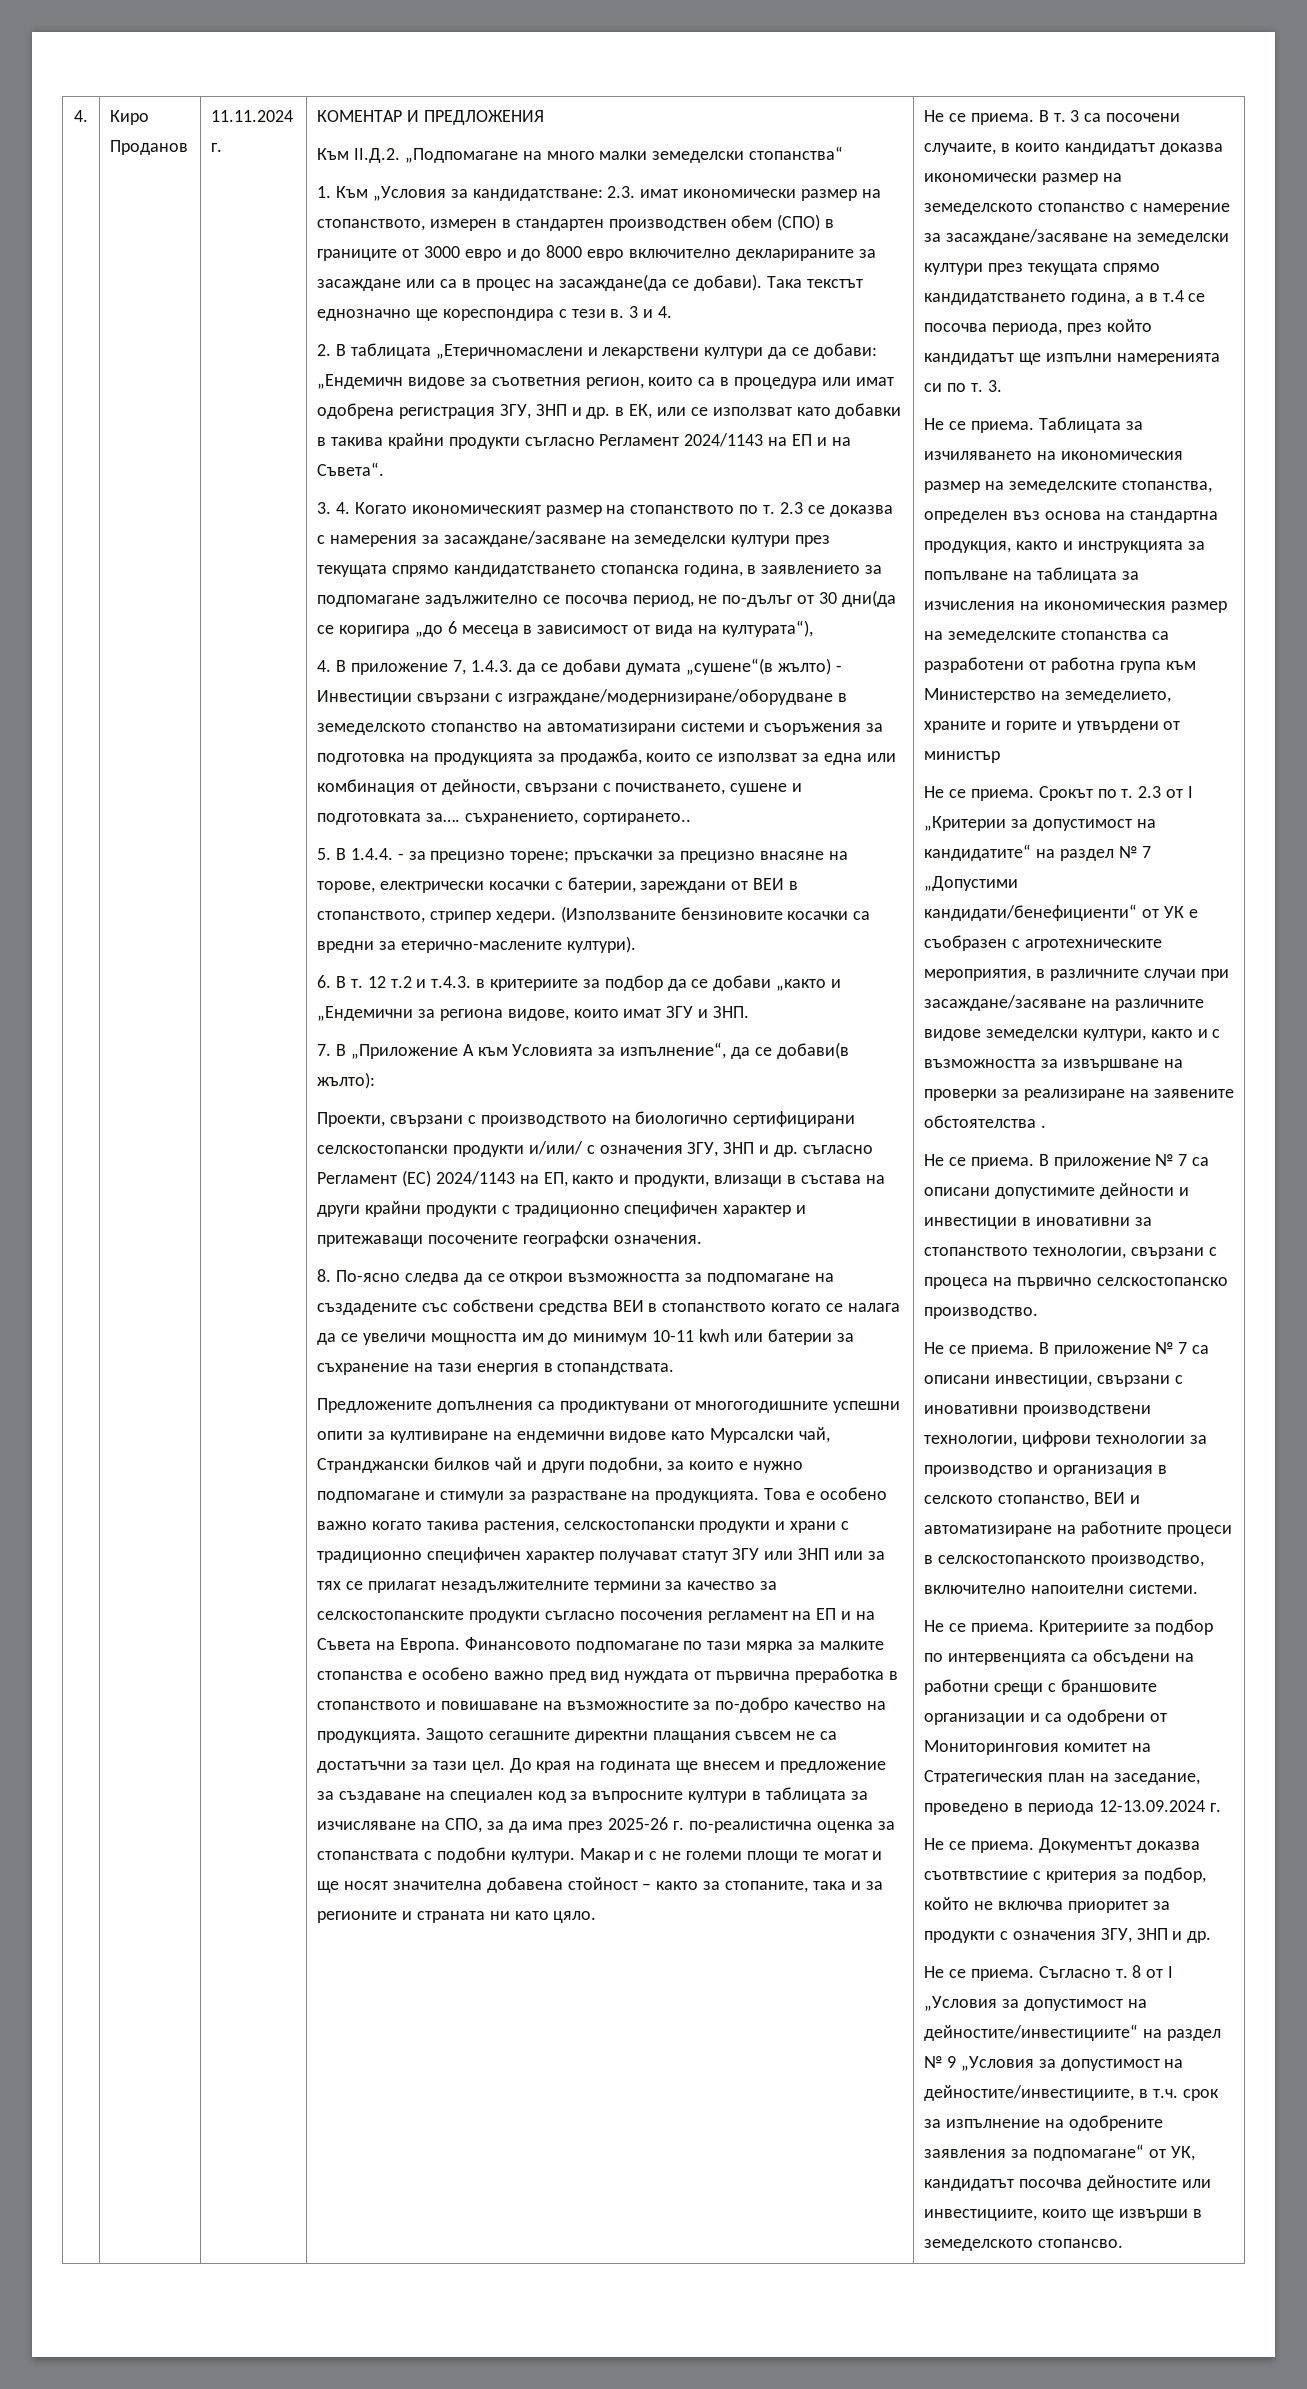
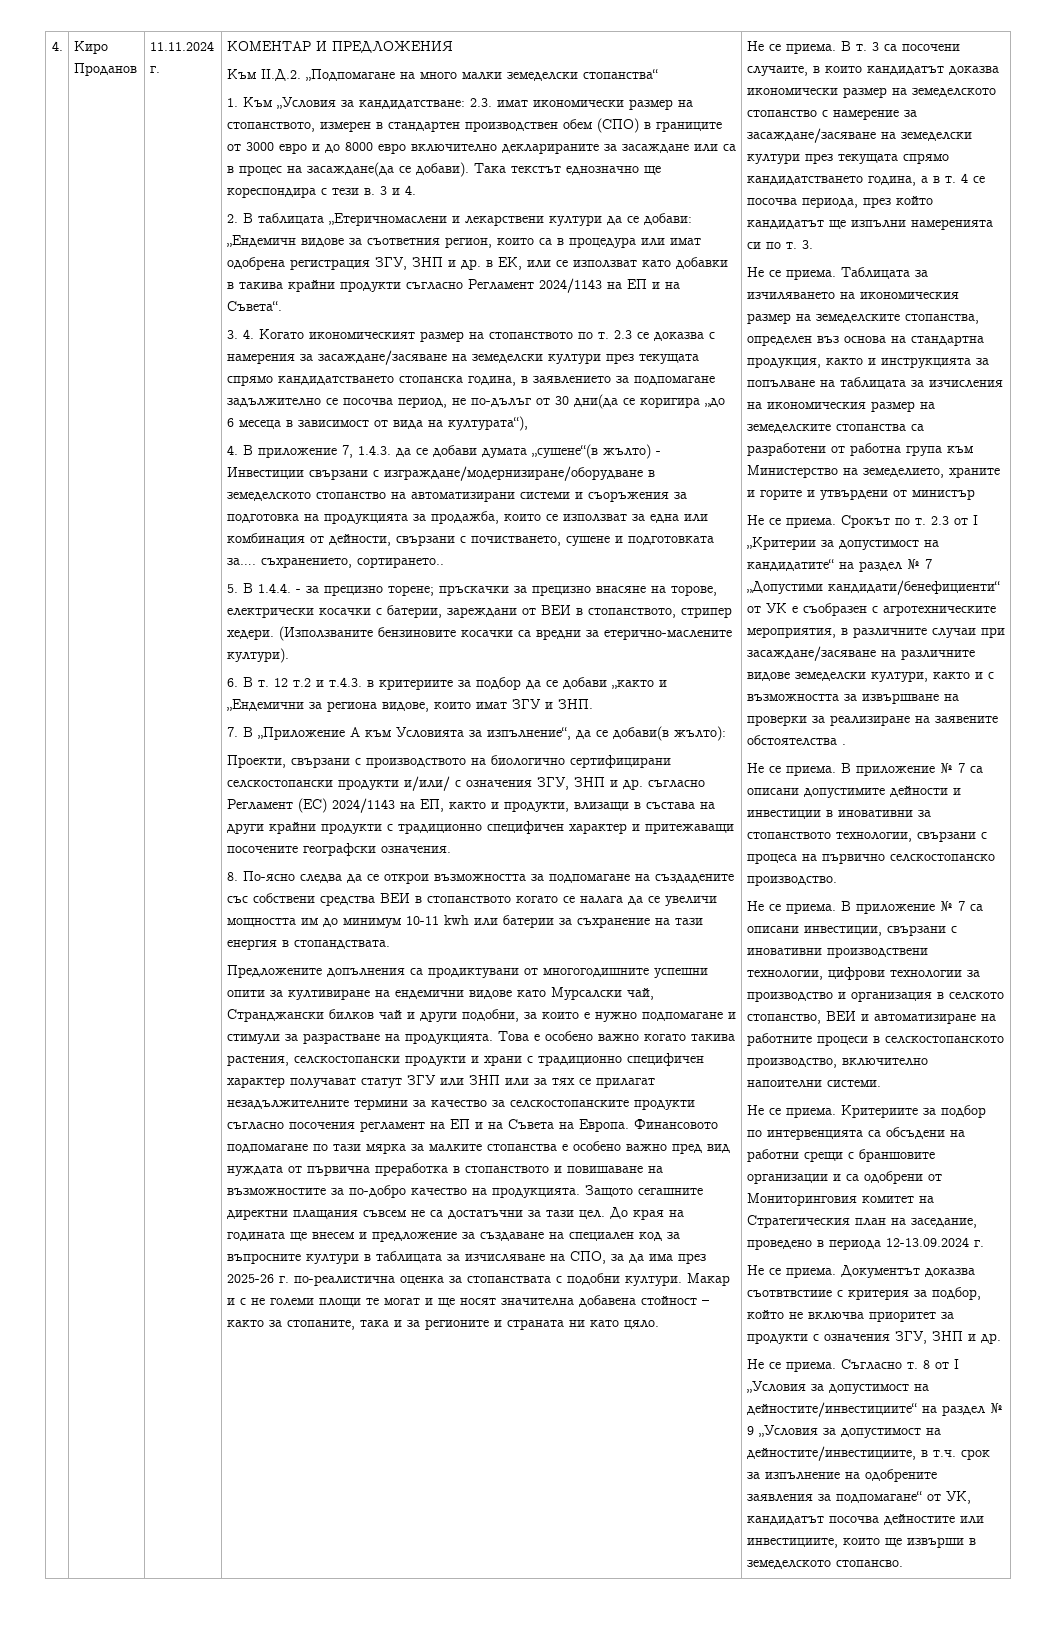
- В т. 3 са посочени случаите, в които кандидатът доказва икономически размер на земеделското стопанство с намерение за засаждане/засяване на земеделски култури през текущата спрямо кандидатстването година, а в т.4 се посочва периода, през който кандидатът ще изпълни намеренията си по т. 3.
+ В т. 3 са посочени случаите, в които кандидатът доказва икономически размер на земеделското стопанство с намерение за засаждане/засяване на земеделски култури през текущата спрямо кандидатстването година, а в т. 4 се посочва периода, през който кандидатът ще изпълни намеренията си по т. 3.

